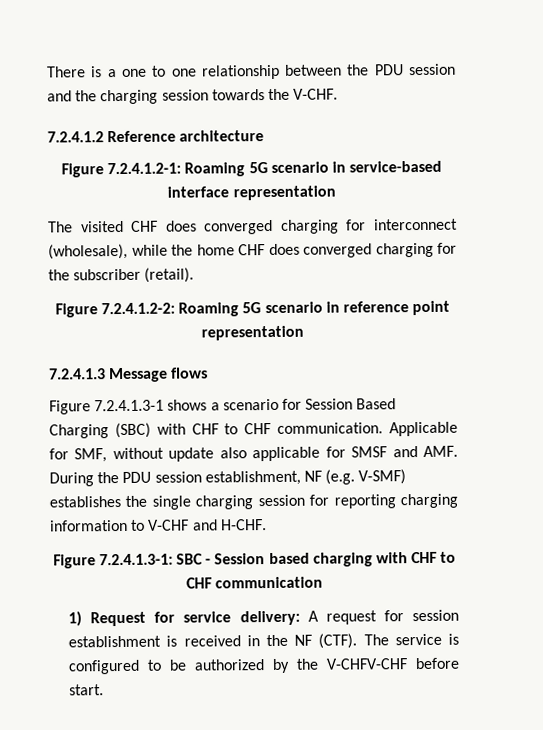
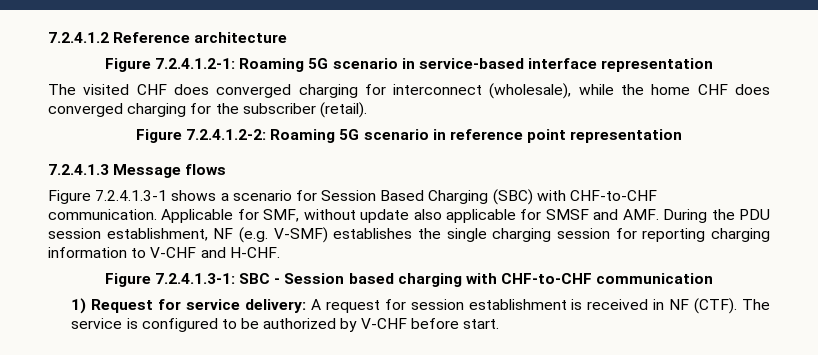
- There is a one to one relationship between the PDU session and the charging session towards the V-CHF.
- Figure 7.2.4.1.3-1 shows a scenario for Session Based Charging (SBC) with CHF to CHF communication.
+ Figure 7.2.4.1.3-1 shows a scenario for Session Based Charging (SBC) with CHF-to-CHF communication.
- Figure 7.2.4.1.3-1: SBC - Session based charging with CHF to CHF communication
+ Figure 7.2.4.1.3-1: SBC - Session based charging with CHF-to-CHF communication
- 1) Request for service delivery: A request for session establishment is received in the NF (CTF).
+ 1) Request for service delivery: A request for session establishment is received in NF (CTF).
- The service is configured to be authorized by the V-CHFV-CHF before start.
+ The service is configured to be authorized by V-CHF before start.

